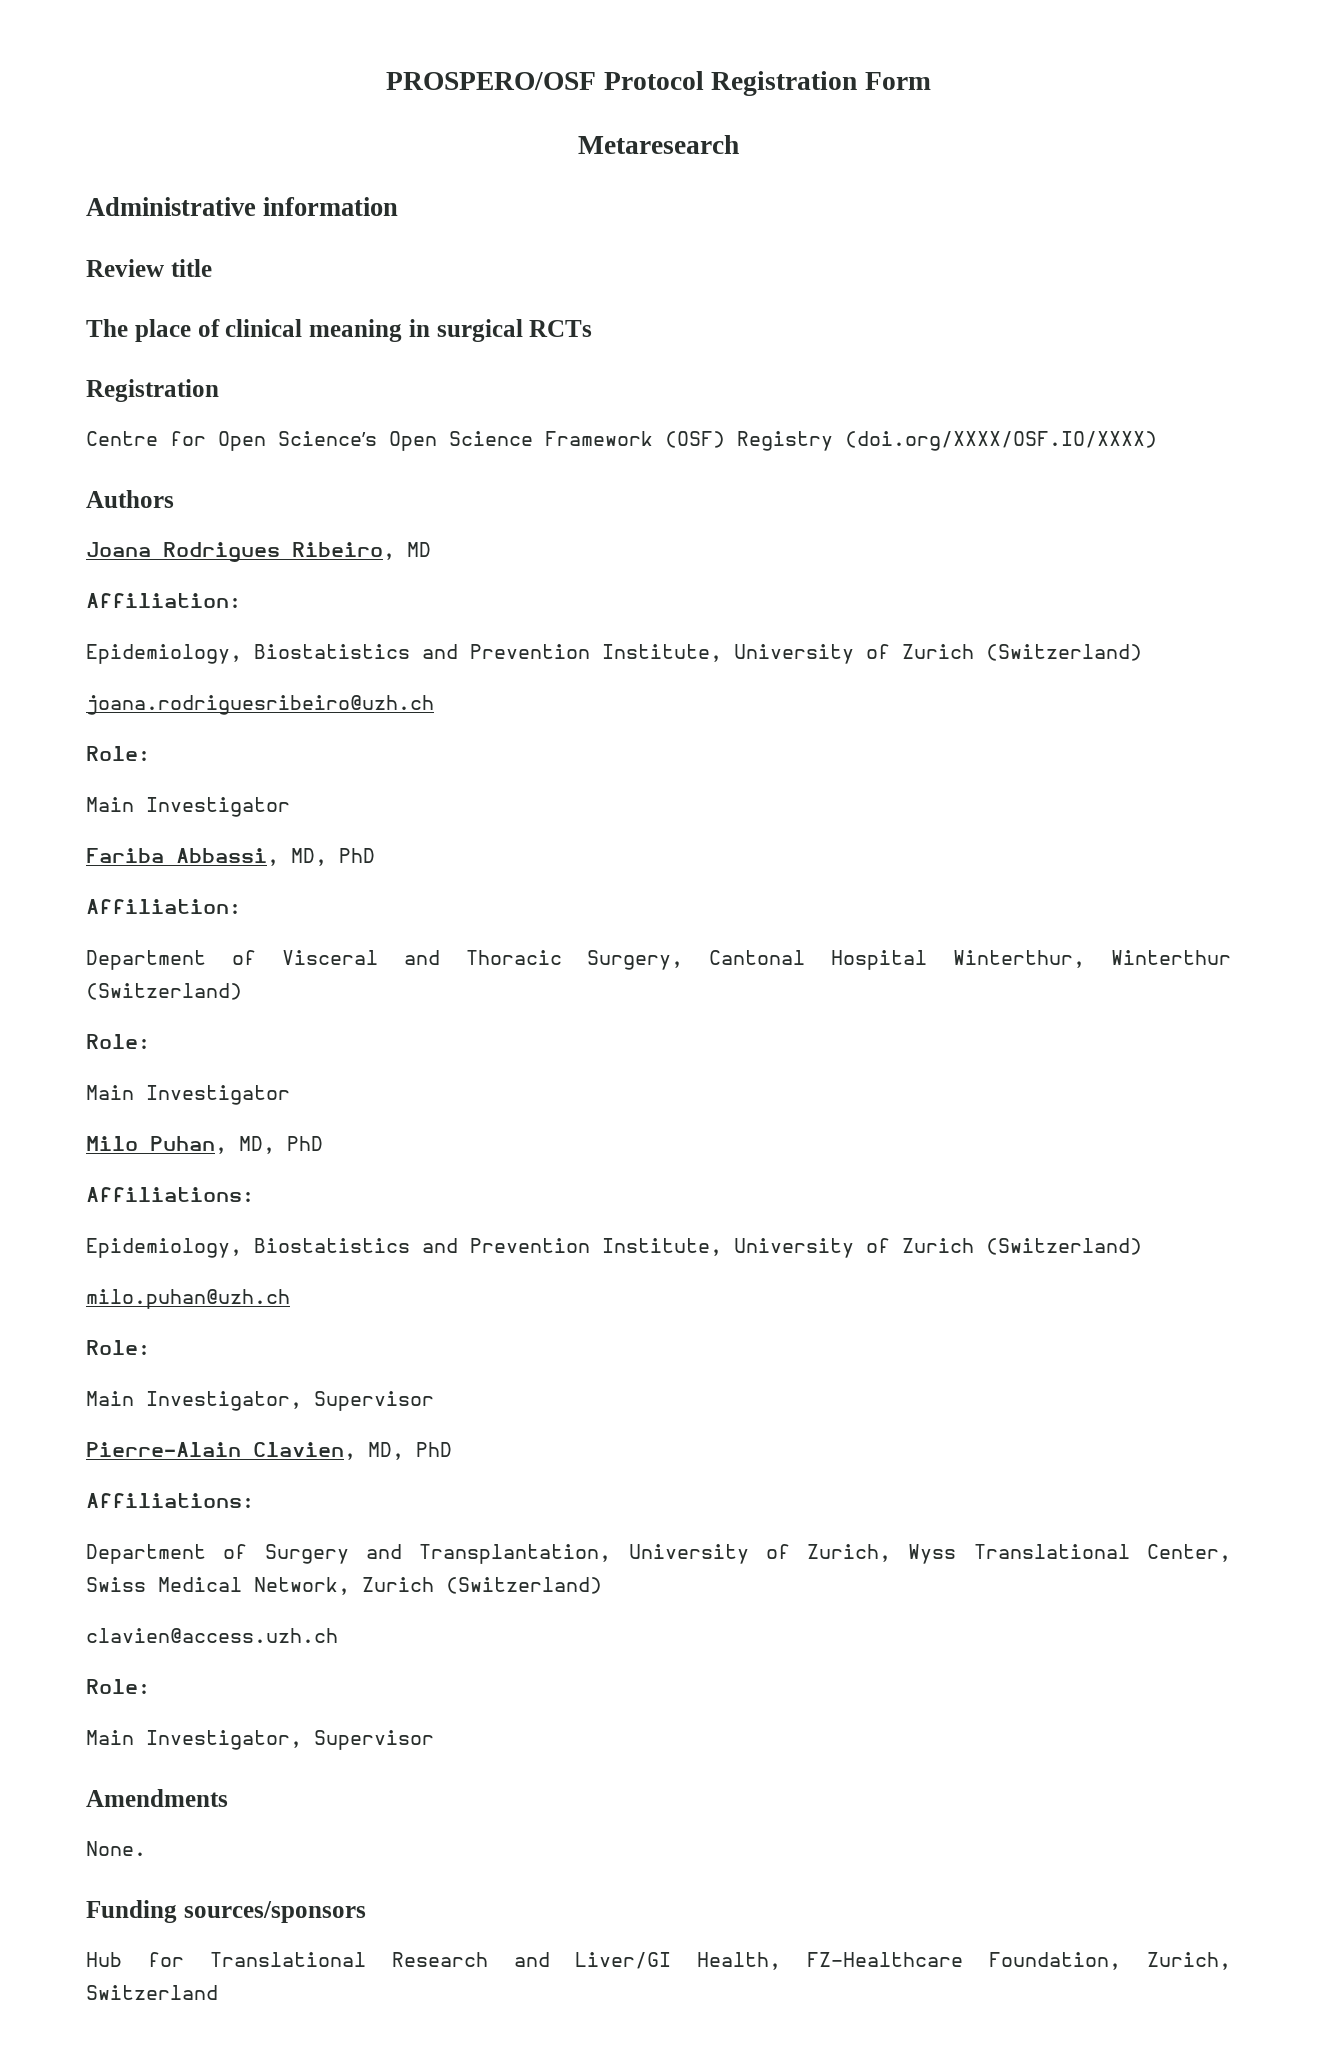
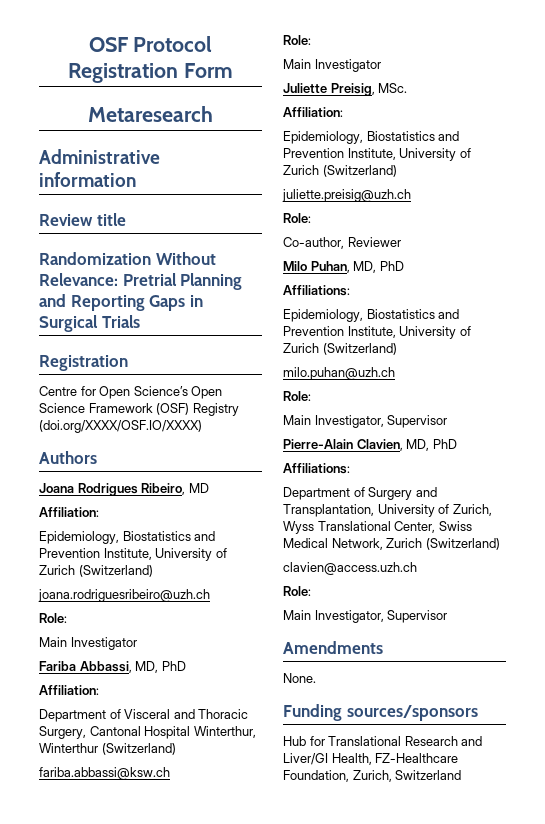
- PROSPERO/OSF Protocol Registration Form
+ OSF Protocol Registration Form
- The place of clinical meaning in surgical RCTs
+ Randomization Without Relevance: Pretrial Planning and Reporting Gaps in Surgical Trials
  Department of Visceral and Thoracic Surgery, Cantonal Hospital Winterthur, Winterthur (Switzerland)
+ fariba.abbassi@ksw.ch
  Role:
  Main Investigator
+ Juliette Preisig, MSc.
+ Affiliation:
+ Epidemiology, Biostatistics and Prevention Institute, University of Zurich (Switzerland)
+ juliette.preisig@uzh.ch
+ Role:
+ Co-author, Reviewer

